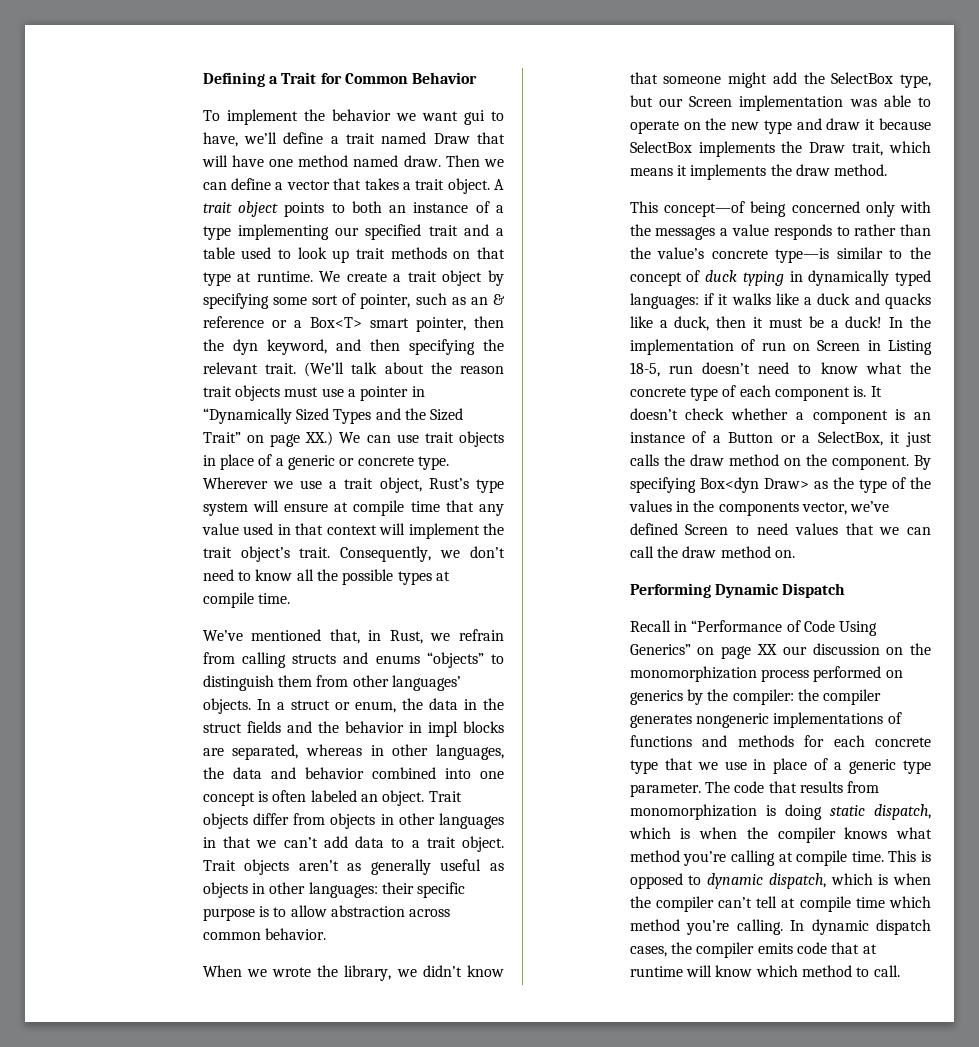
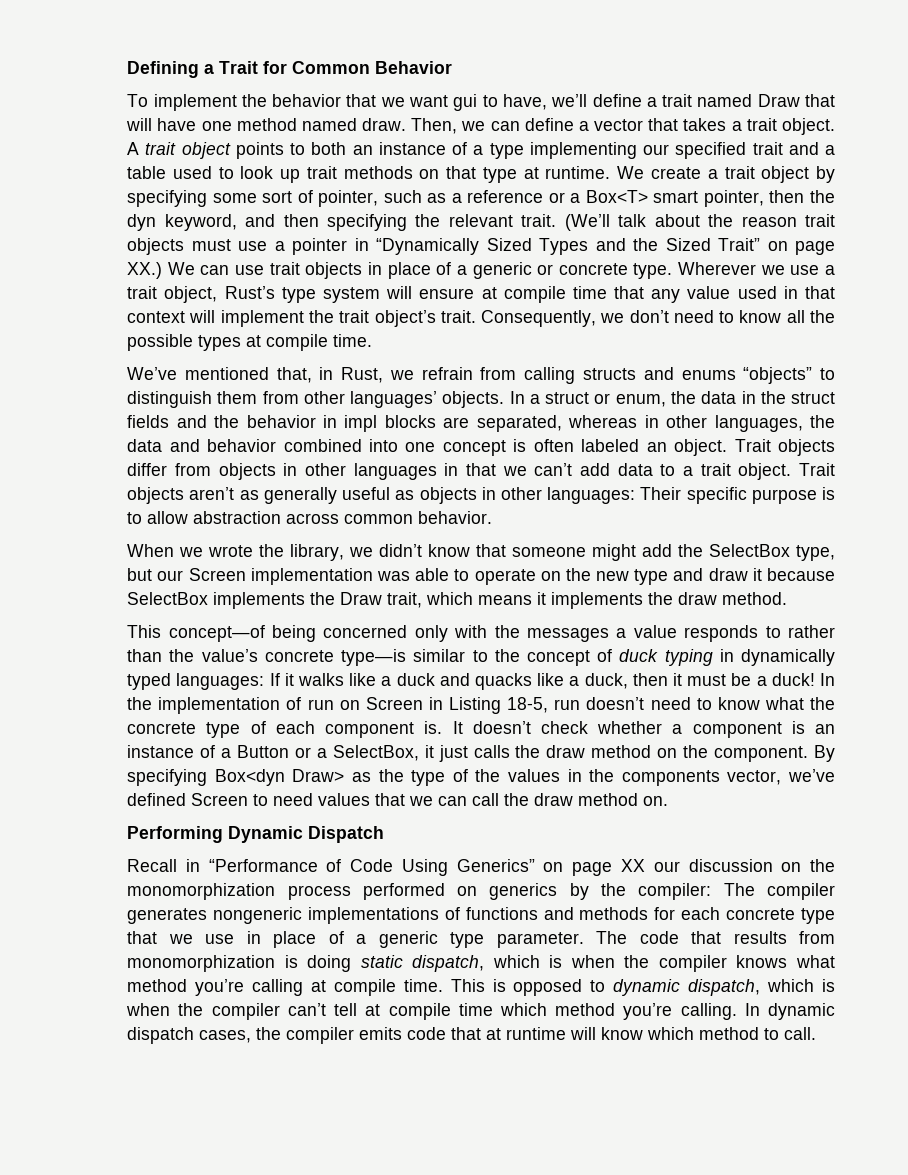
- To implement the behavior we want gui to have, we’ll define a trait named Draw that will have one method named draw.
+ To implement the behavior that we want gui to have, we’ll define a trait named Draw that will have one method named draw.
- Then we can define a vector that takes a trait object.
+ Then, we can define a vector that takes a trait object.
- We create a trait object by specifying some sort of pointer, such as an & reference or a Box<T> smart pointer, then the dyn keyword, and then specifying the relevant trait.
+ We create a trait object by specifying some sort of pointer, such as a reference or a Box<T> smart pointer, then the dyn keyword, and then specifying the relevant trait.
- Trait objects aren’t as generally useful as objects in other languages: their specific purpose is to allow abstraction across common behavior.
+ Trait objects aren’t as generally useful as objects in other languages: Their specific purpose is to allow abstraction across common behavior.
- This concept—of being concerned only with the messages a value responds to rather than the value’s concrete type—is similar to the concept of duck typing in dynamically typed languages: if it walks like a duck and quacks like a duck, then it must be a duck!
+ This concept—of being concerned only with the messages a value responds to rather than the value’s concrete type—is similar to the concept of duck typing in dynamically typed languages: If it walks like a duck and quacks like a duck, then it must be a duck!
- Recall in “Performance of Code Using Generics” on page XX our discussion on the monomorphization process performed on generics by the compiler: the compiler generates nongeneric implementations of functions and methods for each concrete type that we use in place of a generic type parameter.
+ Recall in “Performance of Code Using Generics” on page XX our discussion on the monomorphization process performed on generics by the compiler: The compiler generates nongeneric implementations of functions and methods for each concrete type that we use in place of a generic type parameter.

